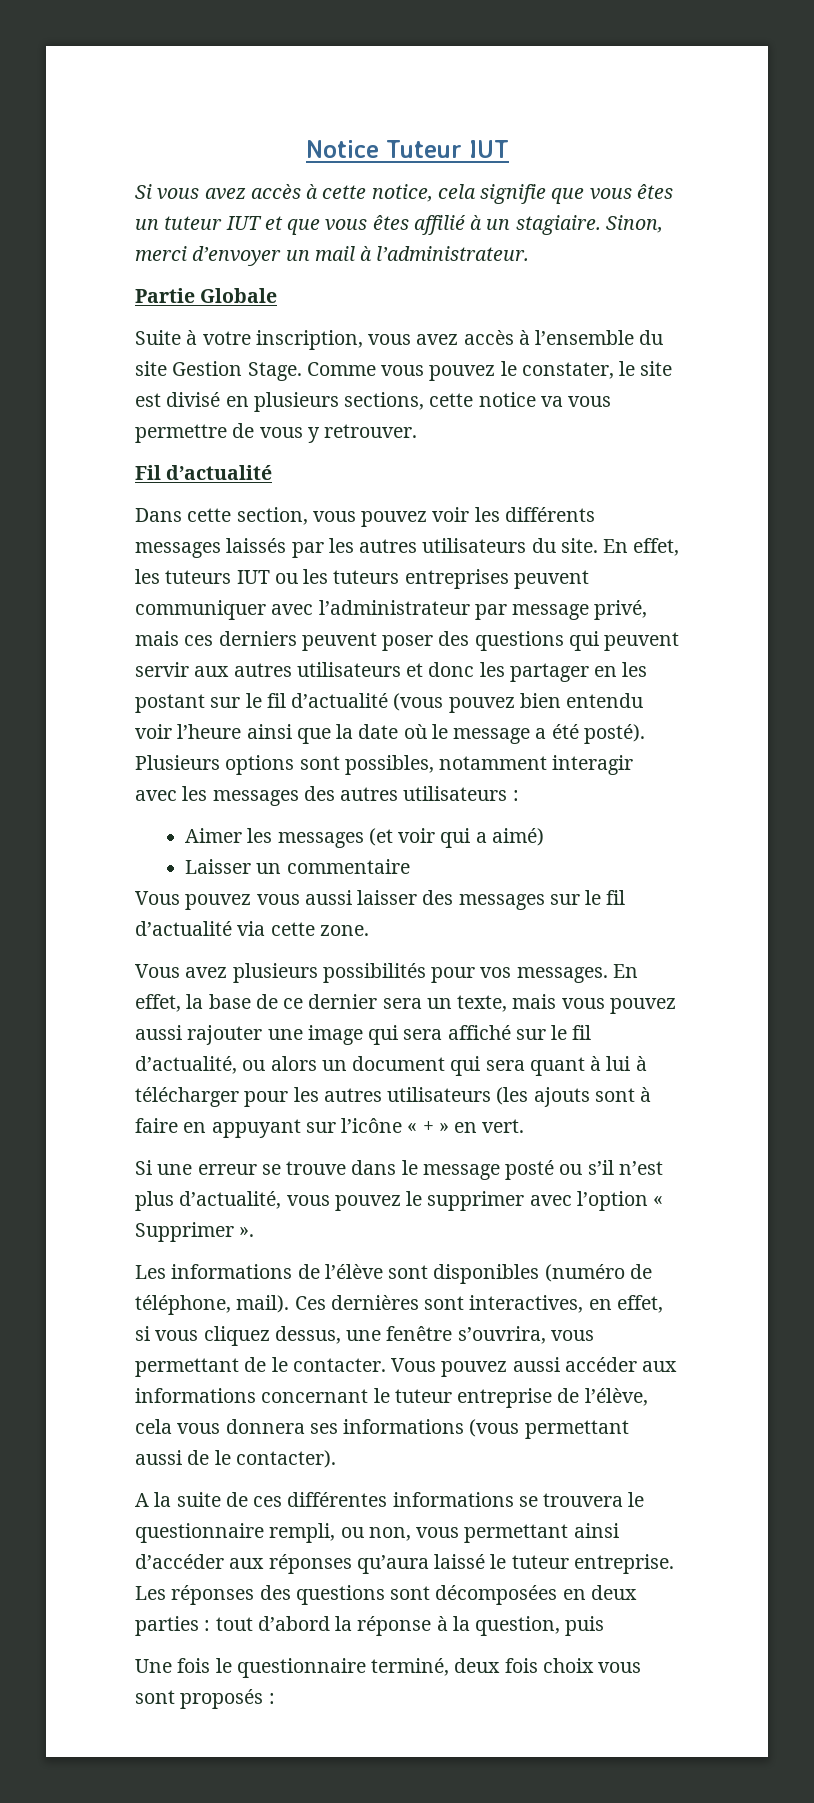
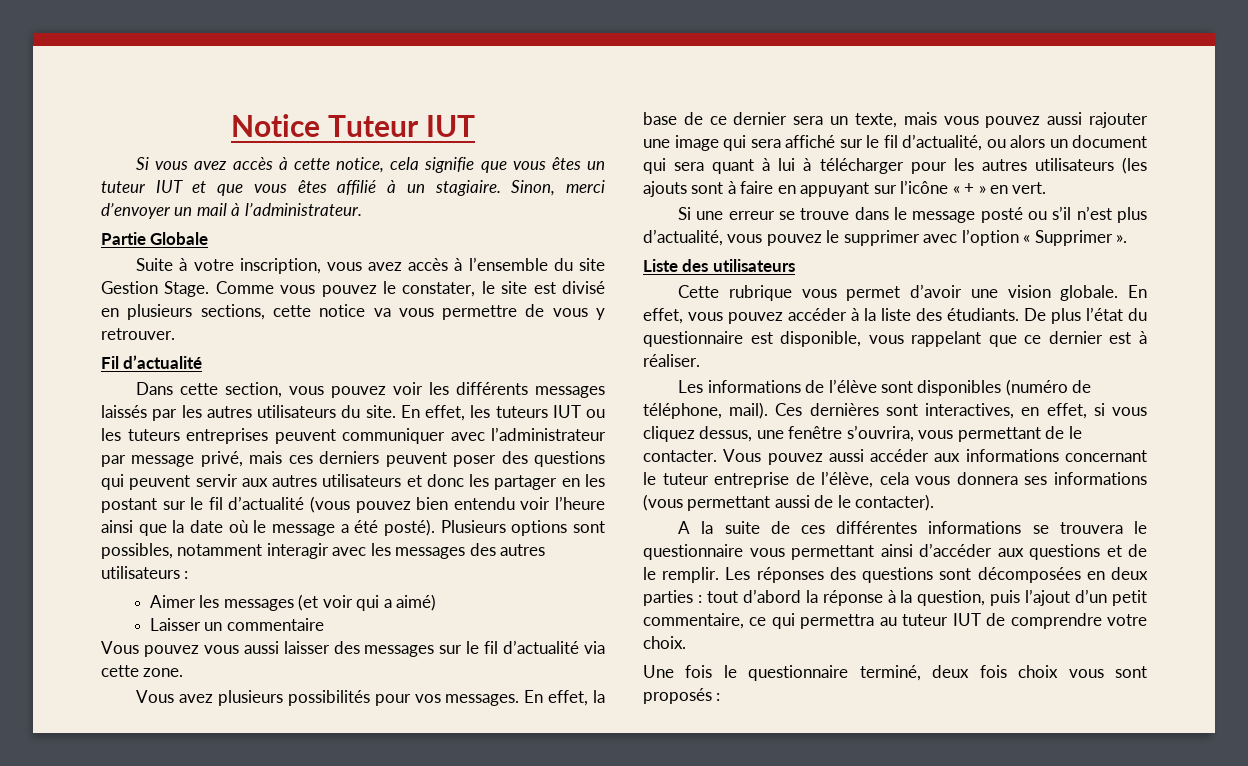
+ Liste des utilisateurs
+ Cette rubrique vous permet d’avoir une vision globale. En effet, vous pouvez accéder à la liste des étudiants. De plus l’état du questionnaire est disponible, vous rappelant que ce dernier est à réaliser.
- A la suite de ces différentes informations se trouvera le questionnaire rempli, ou non, vous permettant ainsi d’accéder aux réponses qu’aura laissé le tuteur entreprise.
+ A la suite de ces différentes informations se trouvera le questionnaire vous permettant ainsi d’accéder aux questions et de le remplir.
- Les réponses des questions sont décomposées en deux parties : tout d’abord la réponse à la question, puis
+ Les réponses des questions sont décomposées en deux parties : tout d’abord la réponse à la question, puis l’ajout d’un petit commentaire, ce qui permettra au tuteur IUT de comprendre votre choix.

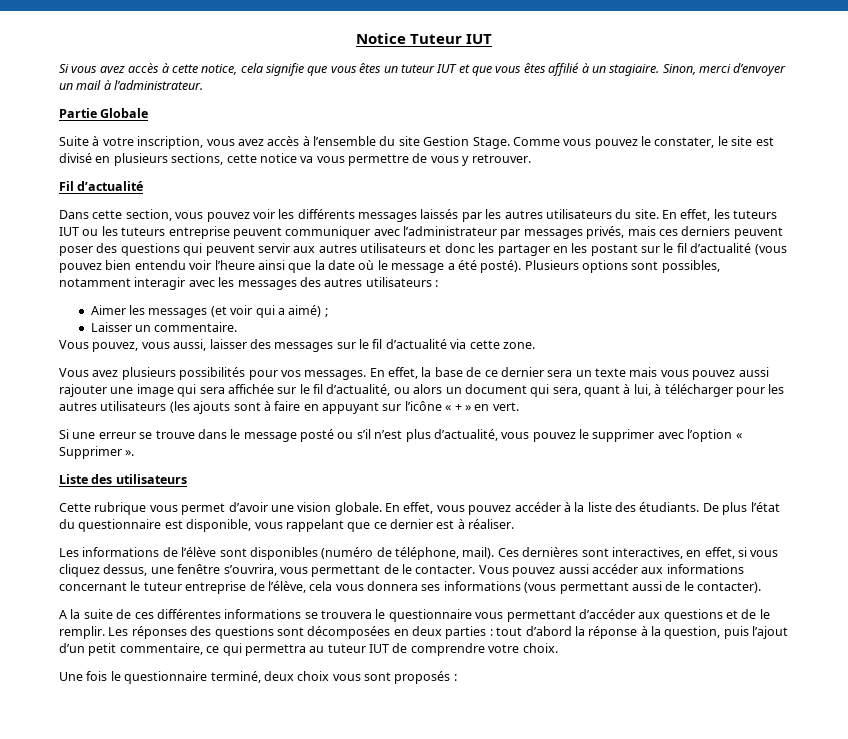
- En effet, les tuteurs IUT ou les tuteurs entreprises peuvent communiquer avec l’administrateur par message privé, mais ces derniers peuvent poser des questions qui peuvent servir aux autres utilisateurs et donc les partager en les postant sur le fil d’actualité (vous pouvez bien entendu voir l’heure ainsi que la date où le message a été posté).
+ En effet, les tuteurs IUT ou les tuteurs entreprise peuvent communiquer avec l’administrateur par messages privés, mais ces derniers peuvent poser des questions qui peuvent servir aux autres utilisateurs et donc les partager en les postant sur le fil d’actualité (vous pouvez bien entendu voir l’heure ainsi que la date où le message a été posté).
- Aimer les messages (et voir qui a aimé)
+ Aimer les messages (et voir qui a aimé) ;
- Laisser un commentaire
- Vous pouvez vous aussi laisser des messages sur le fil d’actualité via cette zone.
+ Laisser un commentaire.
+ Vous pouvez, vous aussi, laisser des messages sur le fil d’actualité via cette zone.
- En effet, la base de ce dernier sera un texte, mais vous pouvez aussi rajouter une image qui sera affiché sur le fil d’actualité, ou alors un document qui sera quant à lui à télécharger pour les autres utilisateurs (les ajouts sont à faire en appuyant sur l’icône « + » en vert.
+ En effet, la base de ce dernier sera un texte mais vous pouvez aussi rajouter une image qui sera affichée sur le fil d’actualité, ou alors un document qui sera, quant à lui, à télécharger pour les autres utilisateurs (les ajouts sont à faire en appuyant sur l’icône « + » en vert.
- A la suite de ces différentes informations se trouvera le questionnaire vous permettant ainsi d’accéder aux questions et de le remplir.
+ A la suite de ces différentes informations se trouvera le questionnaire vous permettant d’accéder aux questions et de le remplir.
- Une fois le questionnaire terminé, deux fois choix vous sont proposés :
+ Une fois le questionnaire terminé, deux choix vous sont proposés :

